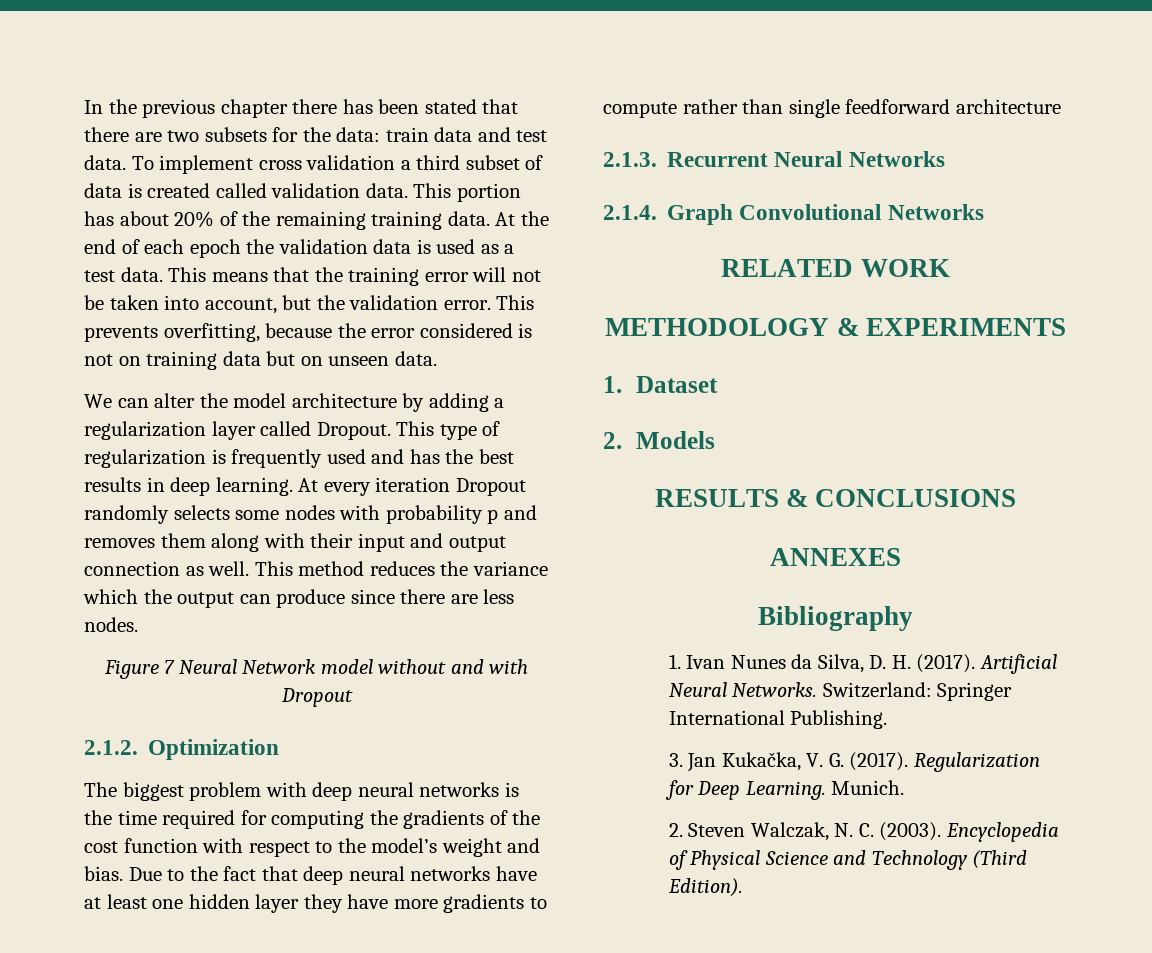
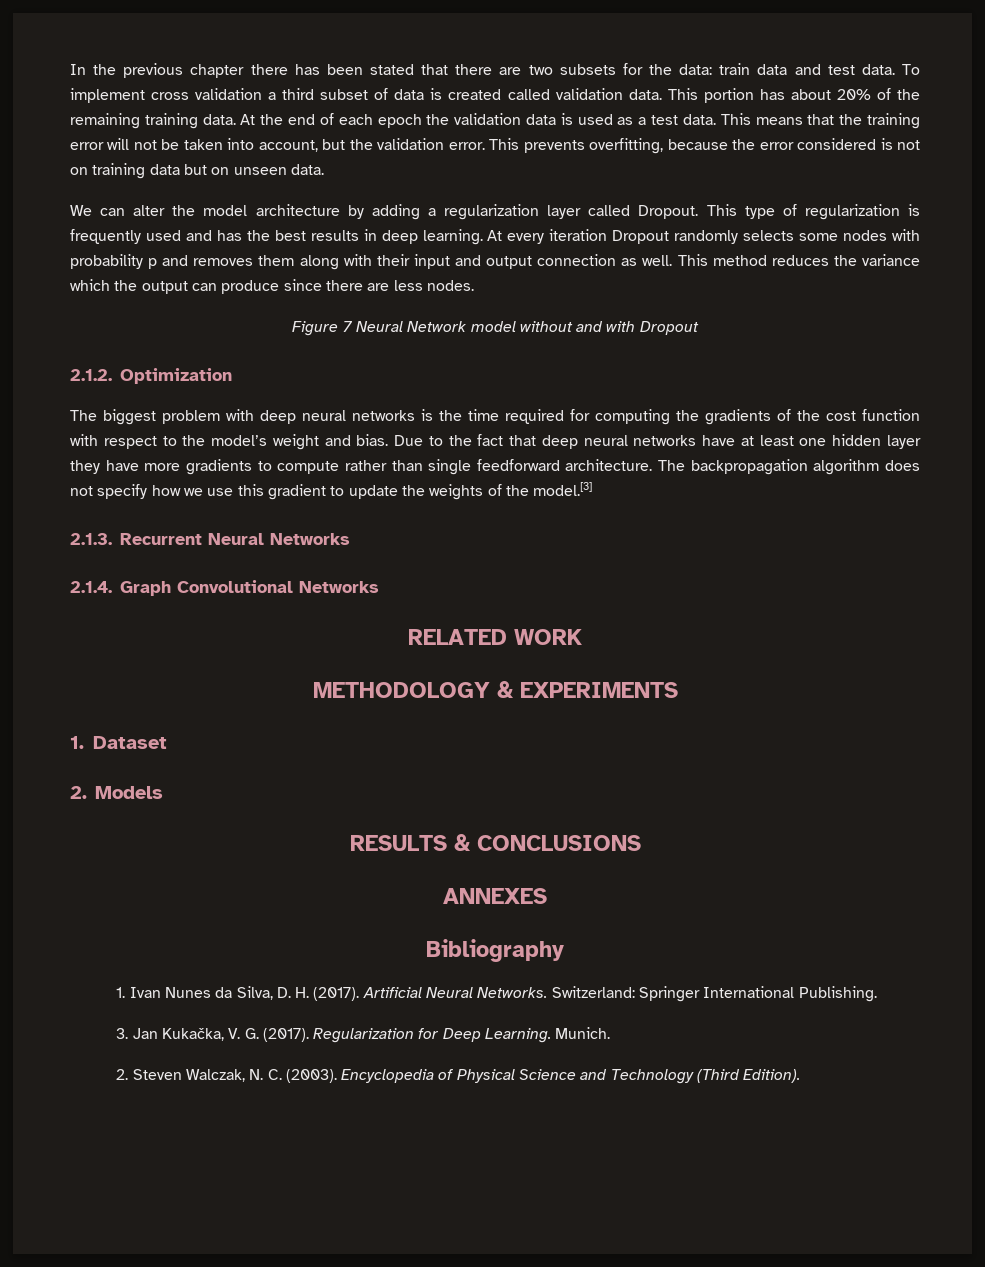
- Due to the fact that deep neural networks have at least one hidden layer they have more gradients to compute rather than single feedforward architecture
+ Due to the fact that deep neural networks have at least one hidden layer they have more gradients to compute rather than single feedforward architecture. The backpropagation algorithm does not specify how we use this gradient to update the weights of the model.[3]

